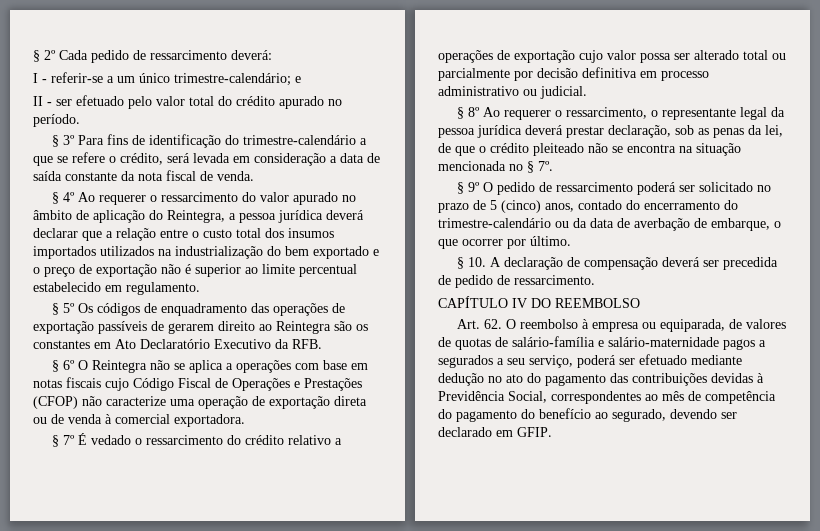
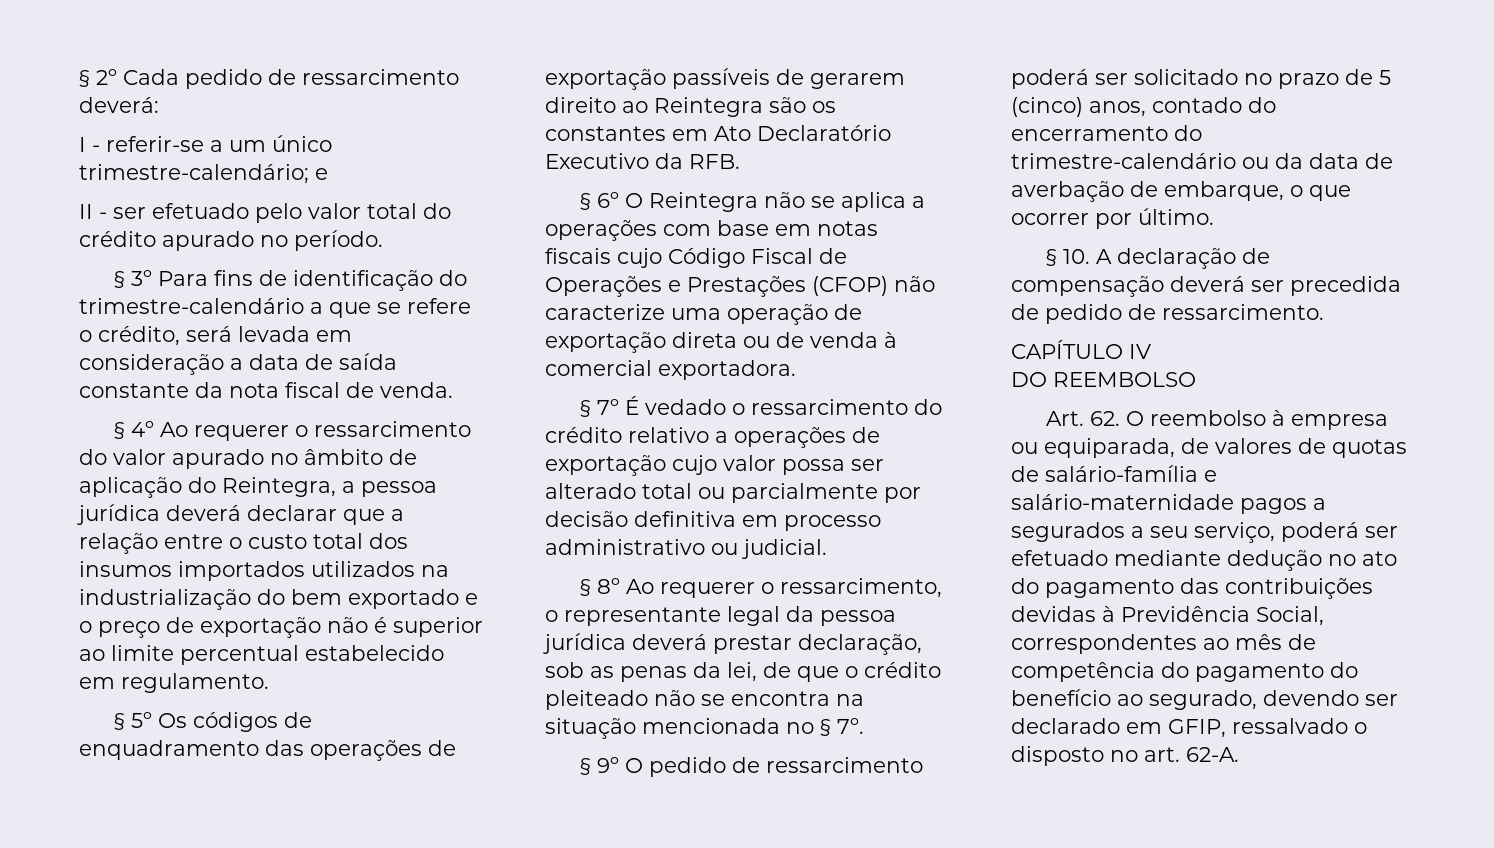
- CAPÍTULO IV DO REEMBOLSO
+ CAPÍTULO IV
+ DO REEMBOLSO
- Art. 62. O reembolso à empresa ou equiparada, de valores de quotas de salário-família e salário-maternidade pagos a segurados a seu serviço, poderá ser efetuado mediante dedução no ato do pagamento das contribuições devidas à Previdência Social, correspondentes ao mês de competência do pagamento do benefício ao segurado, devendo ser declarado em GFIP.
+ Art. 62. O reembolso à empresa ou equiparada, de valores de quotas de salário-família e salário-maternidade pagos a segurados a seu serviço, poderá ser efetuado mediante dedução no ato do pagamento das contribuições devidas à Previdência Social, correspondentes ao mês de competência do pagamento do benefício ao segurado, devendo ser declarado em GFIP, ressalvado o disposto no art. 62-A.

